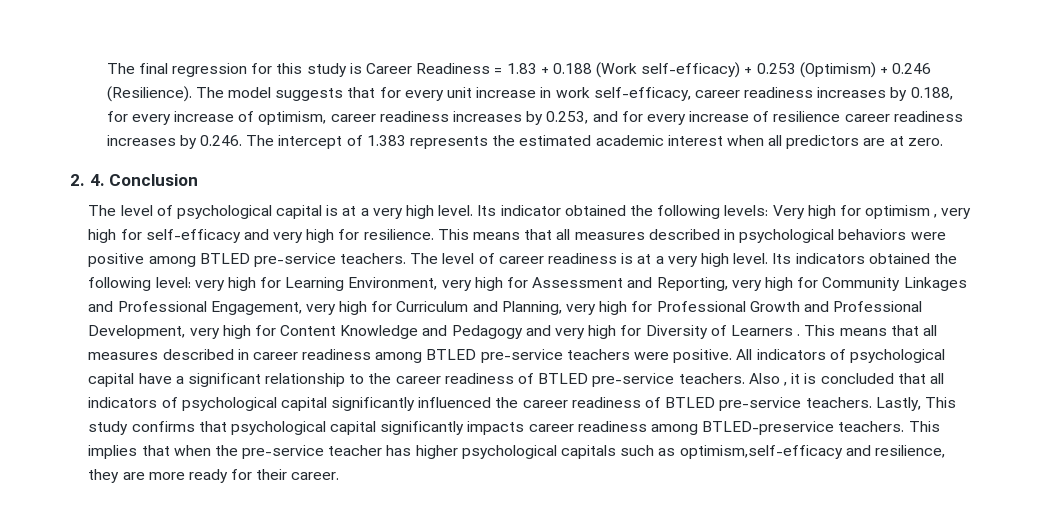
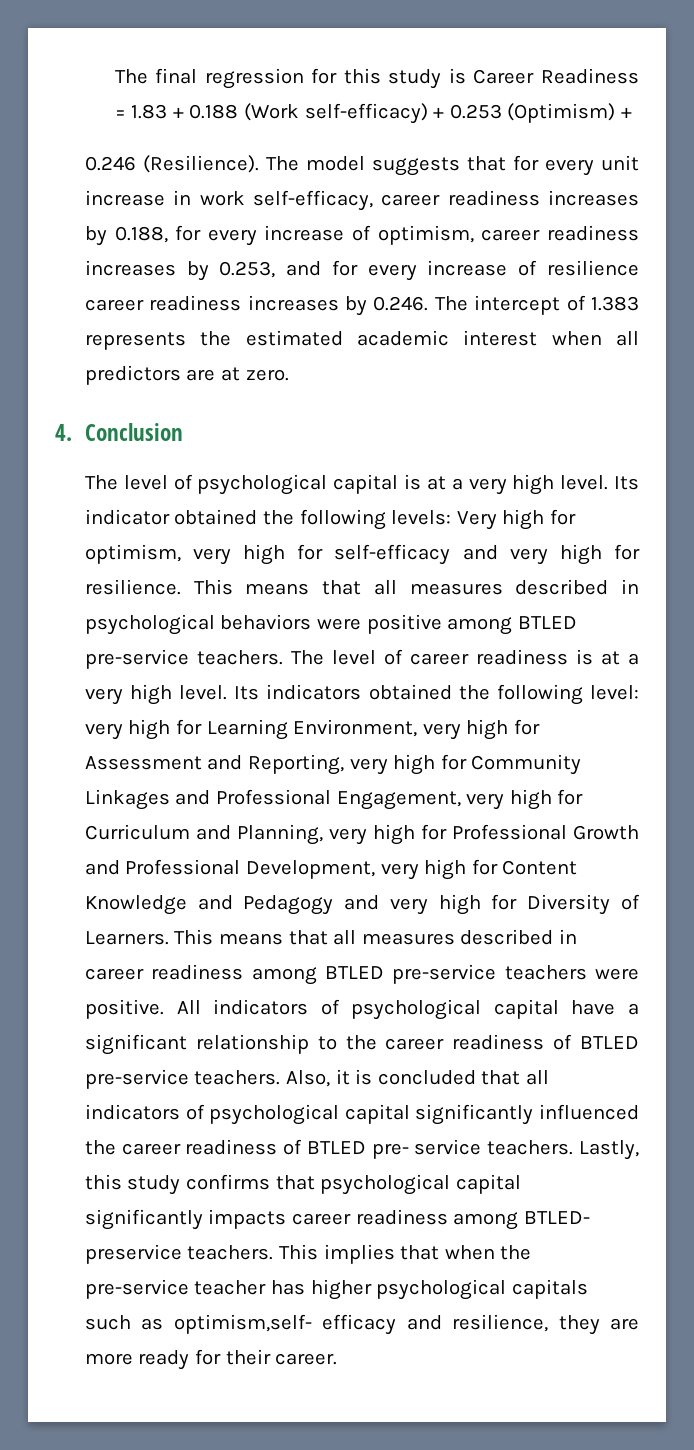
- The final regression for this study is Career Readiness = 1.83 + 0.188 (Work self-efficacy) + 0.253 (Optimism) + 0.246 (Resilience).
+ The final regression for this study is Career Readiness = 1.83 + 0.188 (Work self-efficacy) + 0.253 (Optimism) +
+ 0.246 (Resilience).
- 2. 4. Conclusion
+ 4. Conclusion
- Its indicator obtained the following levels: Very high for optimism , very high for self-efficacy and very high for resilience.
+ Its indicator obtained the following levels: Very high for optimism, very high for self-efficacy and very high for resilience.
- Its indicators obtained the following level: very high for Learning Environment, very high for Assessment and Reporting, very high for Community Linkages and Professional Engagement, very high for Curriculum and Planning, very high for Professional Growth and Professional Development, very high for Content Knowledge and Pedagogy and very high for Diversity of Learners .
+ Its indicators obtained the following level: very high for Learning Environment, very high for Assessment and Reporting, very high for Community Linkages and Professional Engagement, very high for Curriculum and Planning, very high for Professional Growth and Professional Development, very high for Content Knowledge and Pedagogy and very high for Diversity of Learners.
- Also , it is concluded that all indicators of psychological capital significantly influenced the career readiness of BTLED pre-service teachers.
+ Also, it is concluded that all indicators of psychological capital significantly influenced the career readiness of BTLED pre- service teachers.
- Lastly, This study confirms that psychological capital significantly impacts career readiness among BTLED-preservice teachers.
+ Lastly, this study confirms that psychological capital significantly impacts career readiness among BTLED- preservice teachers.
- This implies that when the pre-service teacher has higher psychological capitals such as optimism,self-efficacy and resilience, they are more ready for their career.
+ This implies that when the pre-service teacher has higher psychological capitals such as optimism,self- efficacy and resilience, they are more ready for their career.

